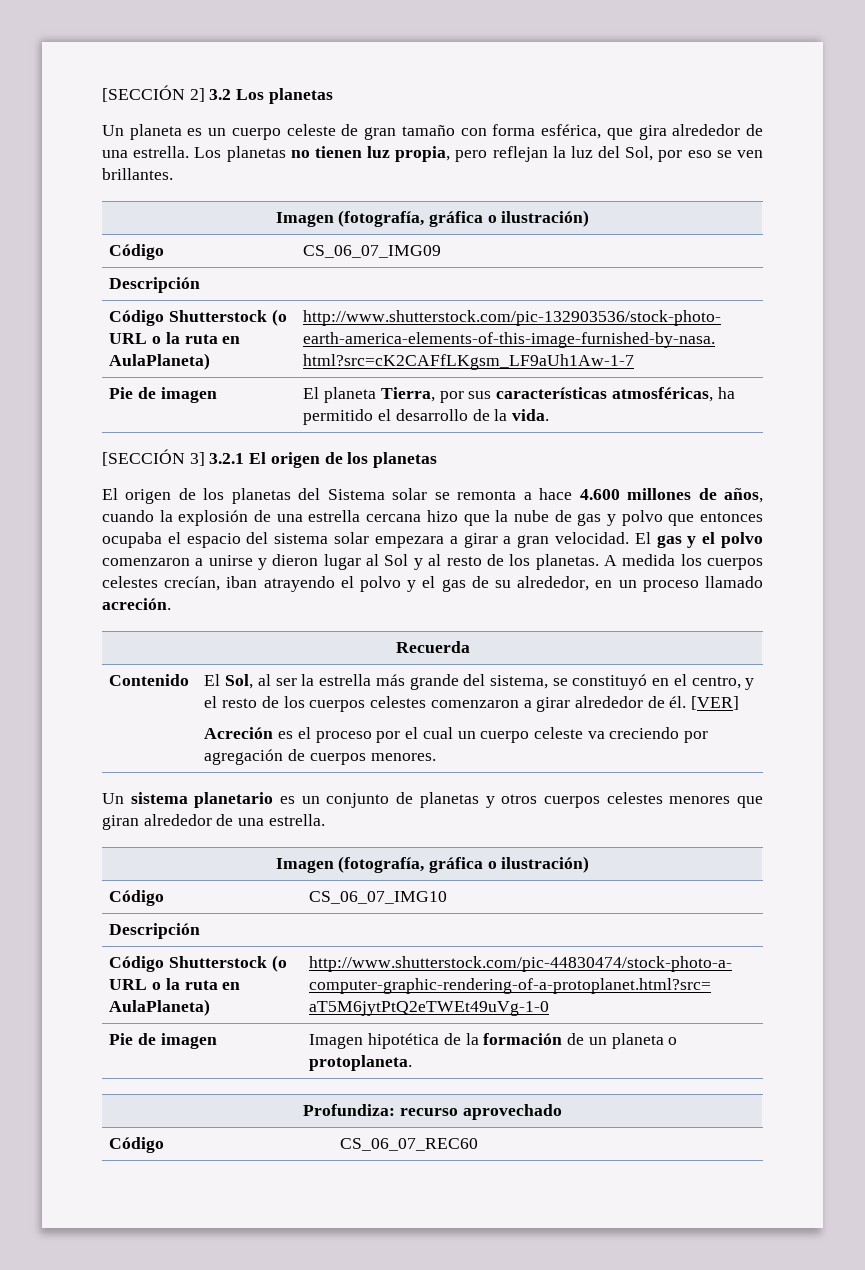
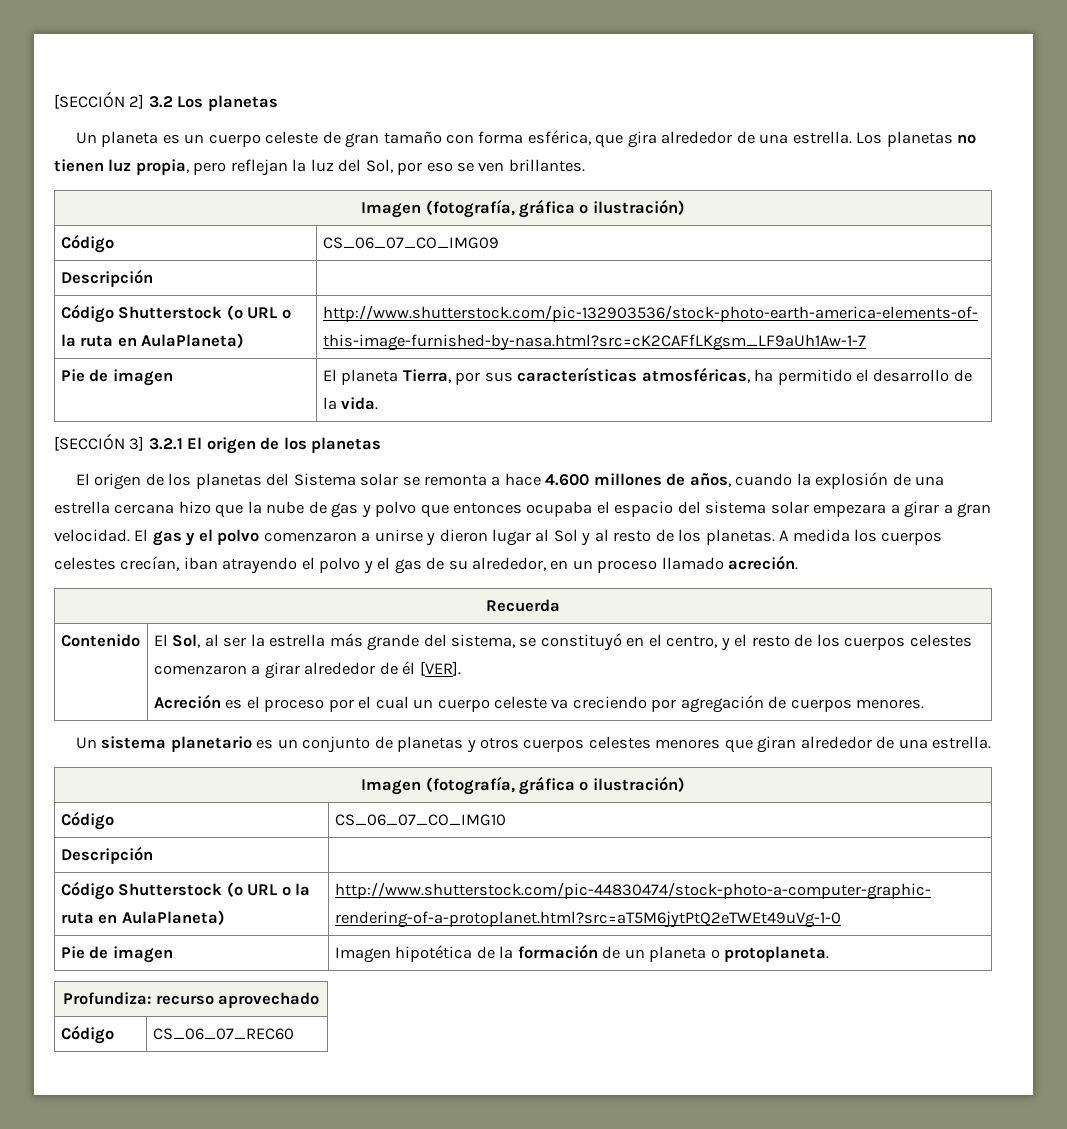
- Código | CS_06_07_IMG09
+ Código | CS_06_07_CO_IMG09
- El Sol, al ser la estrella más grande del sistema, se constituyó en el centro, y el resto de los cuerpos celestes comenzaron a girar alrededor de él. [VER]
+ El Sol, al ser la estrella más grande del sistema, se constituyó en el centro, y el resto de los cuerpos celestes comenzaron a girar alrededor de él [VER].
- Código | CS_06_07_IMG10
+ Código | CS_06_07_CO_IMG10

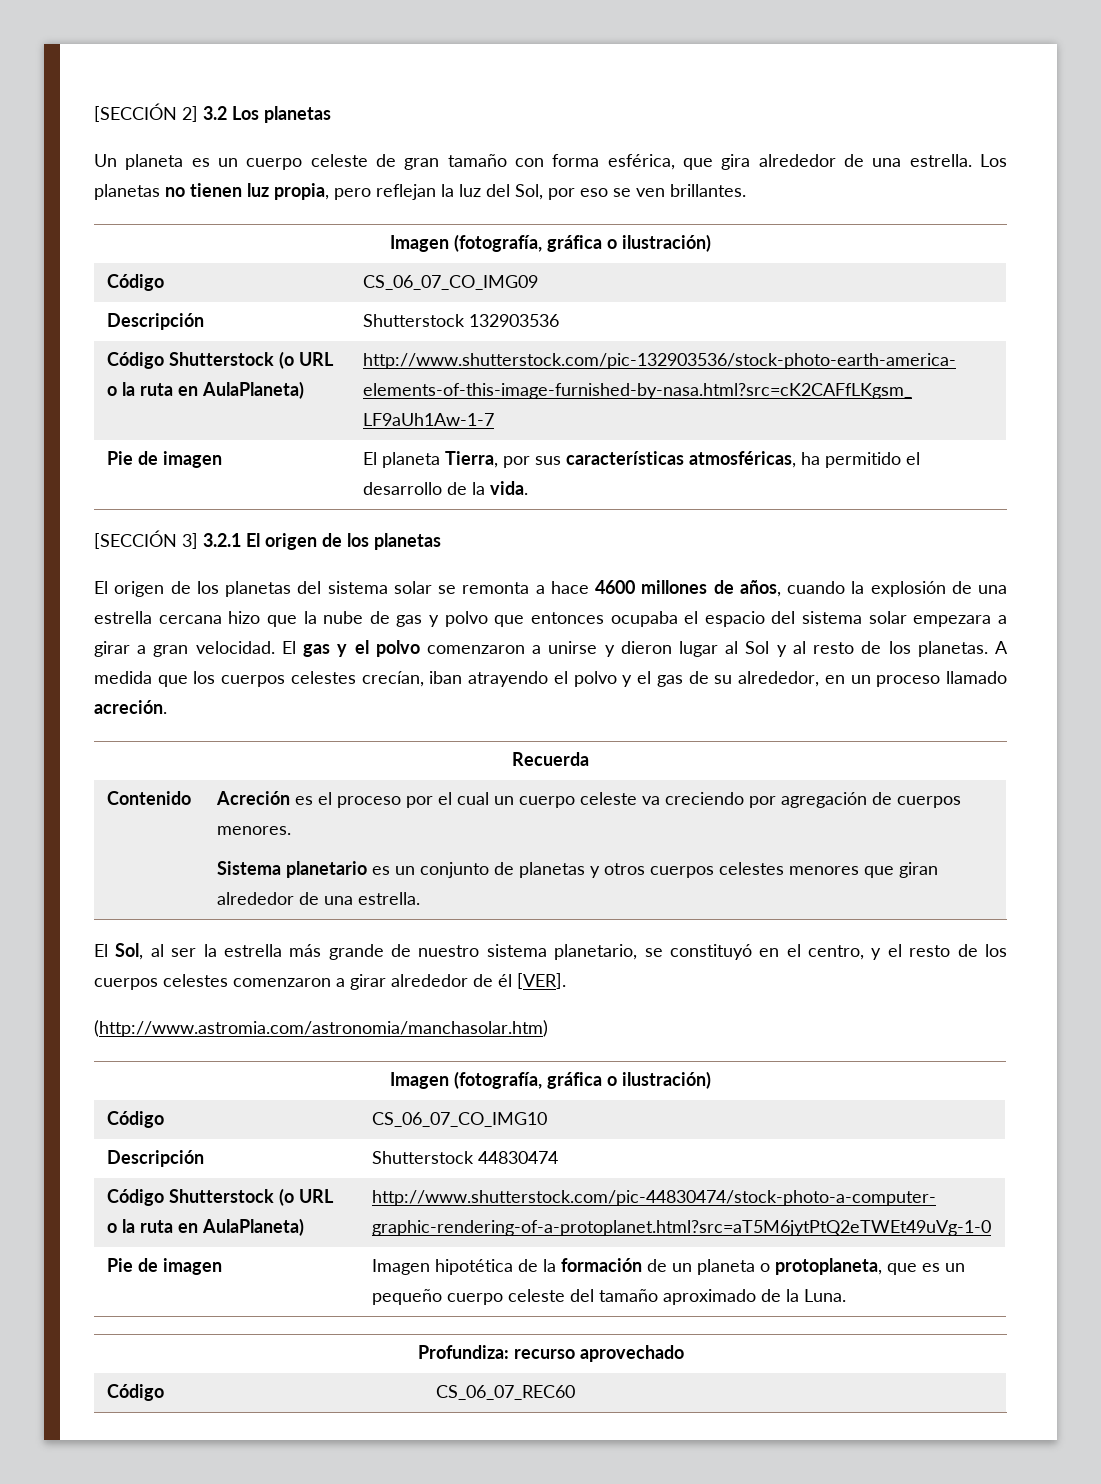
  Código | CS_06_07_CO_IMG09
- Descripción |
+ Descripción | Shutterstock 132903536
- El origen de los planetas del Sistema solar se remonta a hace 4.600 millones de años, cuando la explosión de una estrella cercana hizo que la nube de gas y polvo que entonces ocupaba el espacio del sistema solar empezara a girar a gran velocidad.
+ El origen de los planetas del sistema solar se remonta a hace 4600 millones de años, cuando la explosión de una estrella cercana hizo que la nube de gas y polvo que entonces ocupaba el espacio del sistema solar empezara a girar a gran velocidad.
- A medida los cuerpos celestes crecían, iban atrayendo el polvo y el gas de su alrededor, en un proceso llamado acreción.
+ A medida que los cuerpos celestes crecían, iban atrayendo el polvo y el gas de su alrededor, en un proceso llamado acreción.
+ Acreción es el proceso por el cual un cuerpo celeste va creciendo por agregación de cuerpos menores.
+ Sistema planetario es un conjunto de planetas y otros cuerpos celestes menores que giran alrededor de una estrella.
- El Sol, al ser la estrella más grande del sistema, se constituyó en el centro, y el resto de los cuerpos celestes comenzaron a girar alrededor de él [VER].
+ El Sol, al ser la estrella más grande de nuestro sistema planetario, se constituyó en el centro, y el resto de los cuerpos celestes comenzaron a girar alrededor de él [VER].
- Acreción es el proceso por el cual un cuerpo celeste va creciendo por agregación de cuerpos menores.
- Un sistema planetario es un conjunto de planetas y otros cuerpos celestes menores que giran alrededor de una estrella.
+ (http://www.astromia.com/astronomia/manchasolar.htm)
  Código | CS_06_07_CO_IMG10
- Descripción |
+ Descripción | Shutterstock 44830474
- Pie de imagen | Imagen hipotética de la formación de un planeta o protoplaneta.
+ Pie de imagen | Imagen hipotética de la formación de un planeta o protoplaneta, que es un pequeño cuerpo celeste del tamaño aproximado de la Luna.

